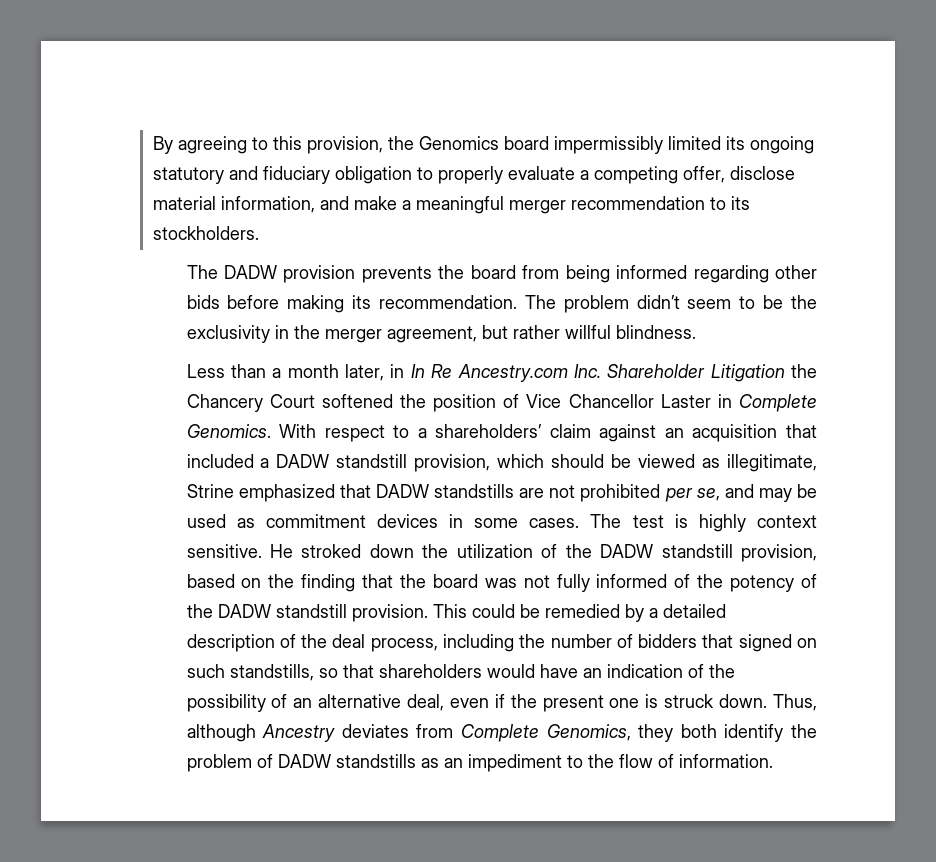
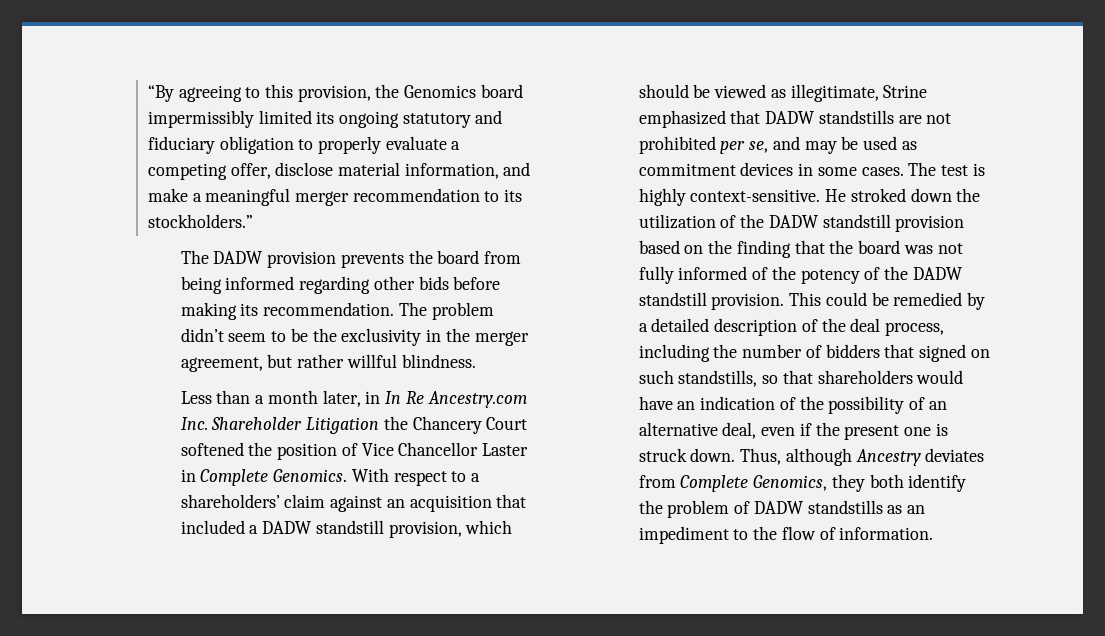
- By agreeing to this provision, the Genomics board impermissibly limited its ongoing statutory and fiduciary obligation to properly evaluate a competing offer, disclose material information, and make a meaningful merger recommendation to its stockholders.
+ “By agreeing to this provision, the Genomics board impermissibly limited its ongoing statutory and fiduciary obligation to properly evaluate a competing offer, disclose material information, and make a meaningful merger recommendation to its stockholders.”
- The test is highly context sensitive.
+ The test is highly context-sensitive.
- He stroked down the utilization of the DADW standstill provision, based on the finding that the board was not fully informed of the potency of the DADW standstill provision.
+ He stroked down the utilization of the DADW standstill provision based on the finding that the board was not fully informed of the potency of the DADW standstill provision.

